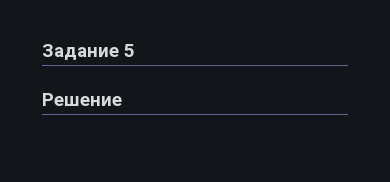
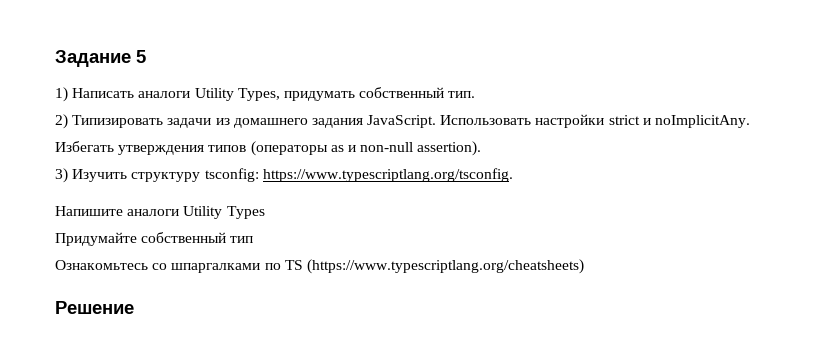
+ 1) Написать аналоги Utility Types, придумать собственный тип.
+ 2) Типизировать задачи из домашнего задания JavaScript. Использовать настройки strict и noImplicitAny. Избегать утверждения типов (операторы as и non-null assertion).
+ 3) Изучить структуру tsconfig: https://www.typescriptlang.org/tsconfig.
+ Напишите аналоги Utility Types
+ Придумайте собственный тип
+ Ознакомьтесь со шпаргалками по TS (https://www.typescriptlang.org/cheatsheets)

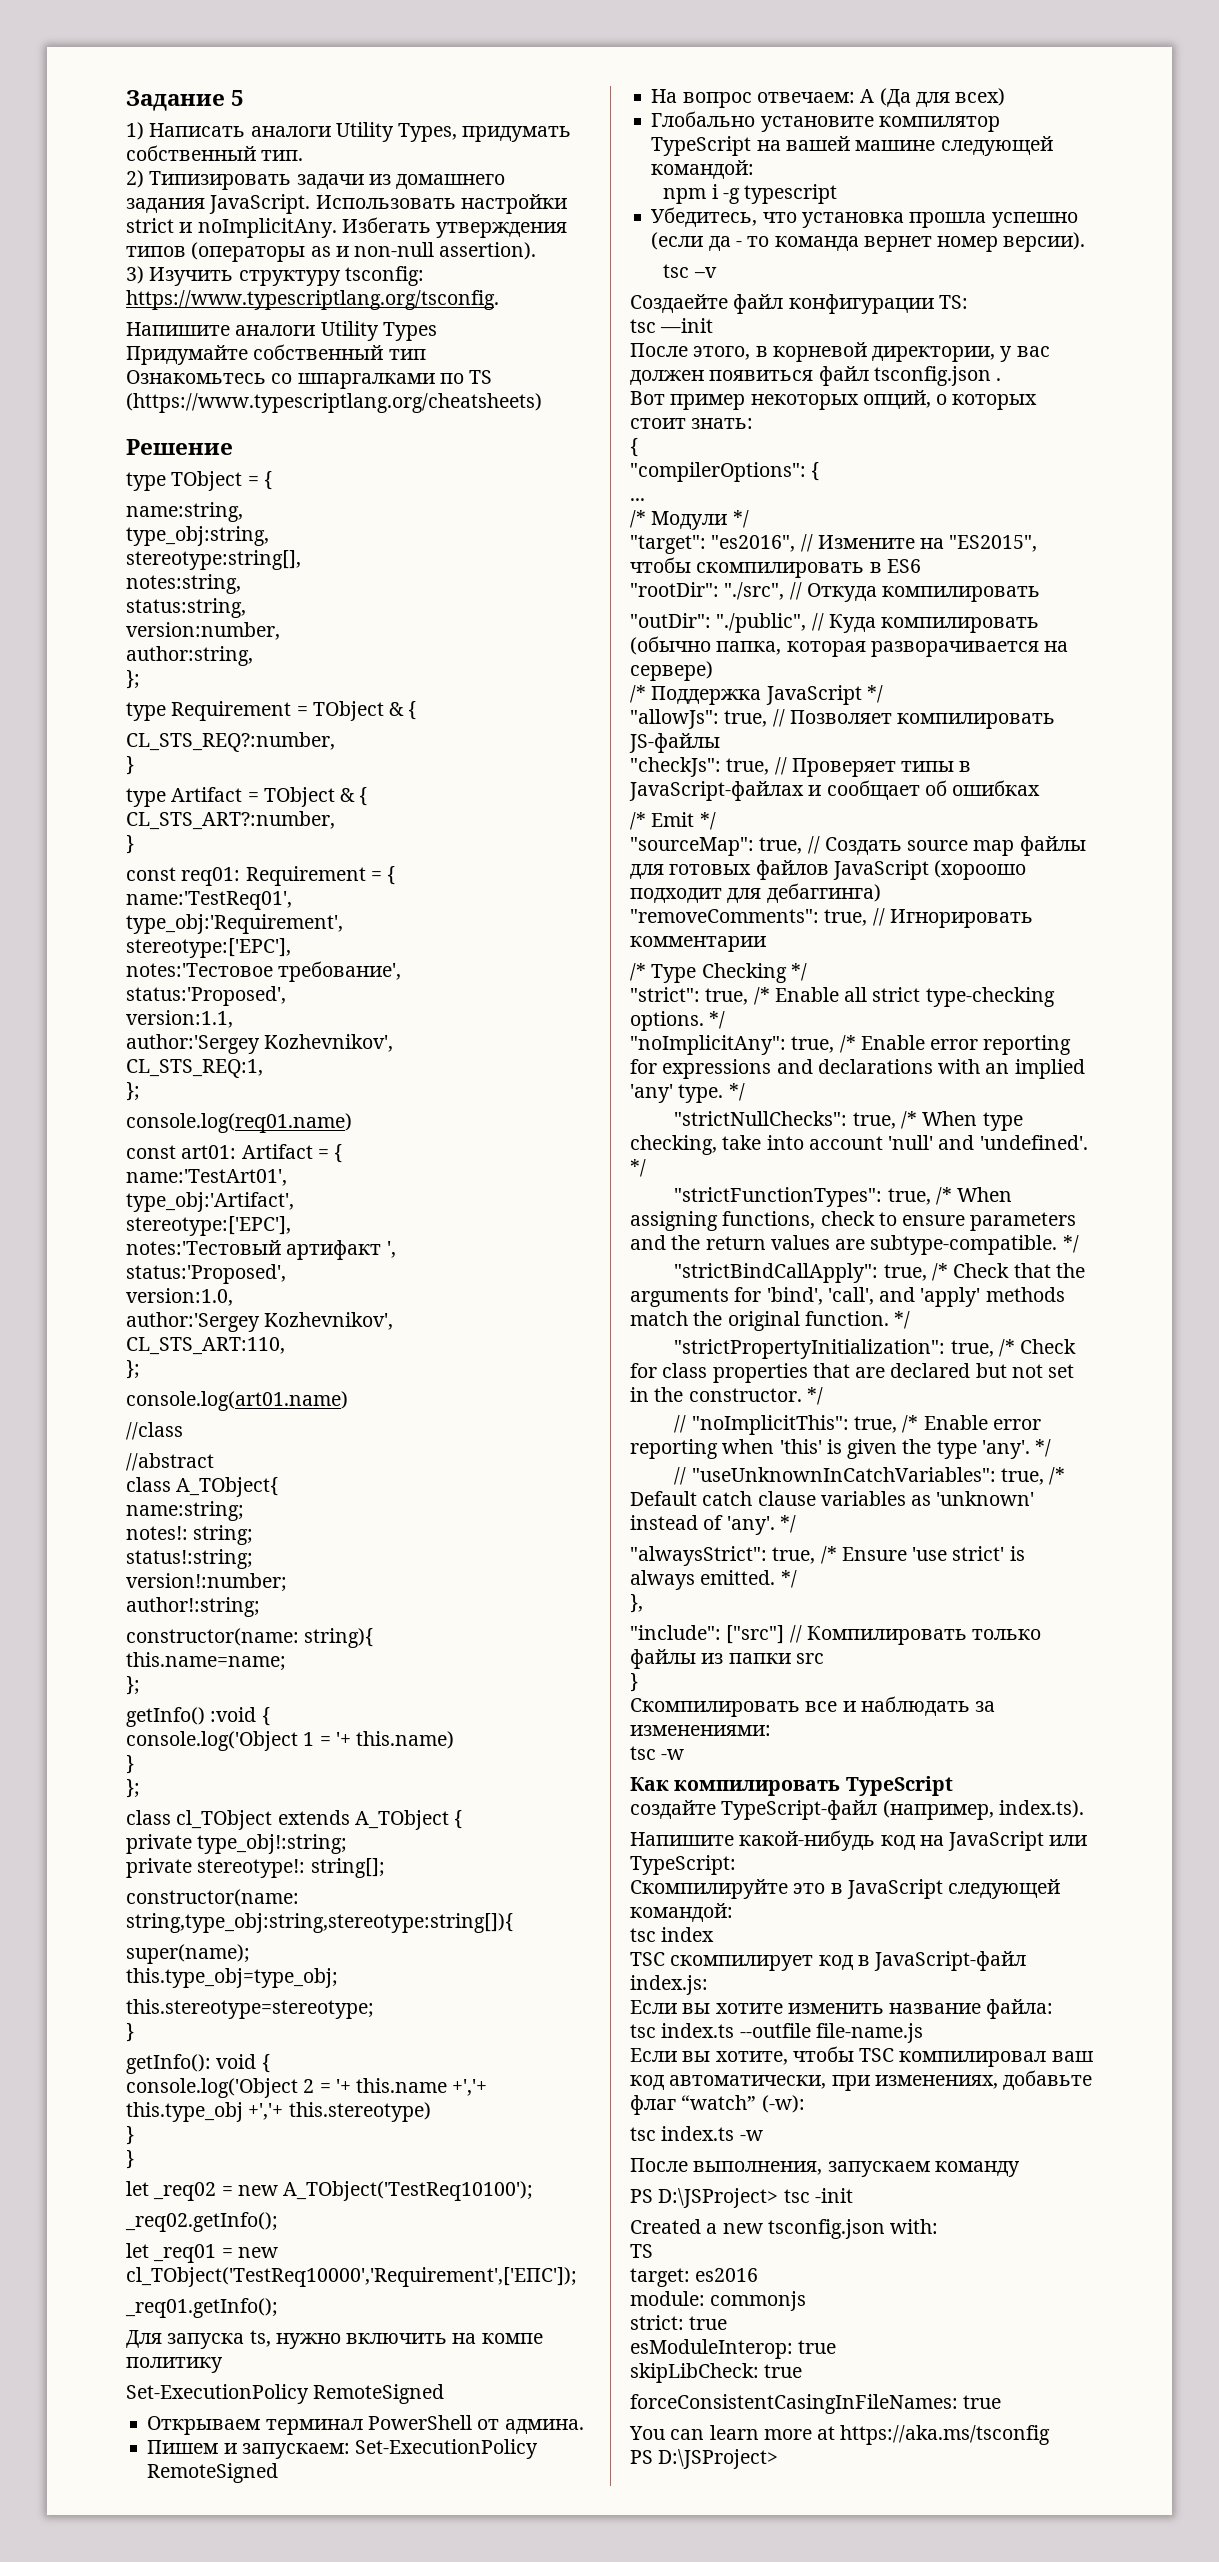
+ type TObject = {
+ name:string,
+ type_obj:string,
+ stereotype:string[],
+ notes:string,
+ status:string,
+ version:number,
+ author:string,
+ };
+ type Requirement = TObject & {
+ CL_STS_REQ?:number,
+ }
+ type Artifact = TObject & {
+ CL_STS_ART?:number,
+ }
+ const req01: Requirement = {
+ name:'TestReq01',
+ type_obj:'Requirement',
+ stereotype:['EPC'],
+ notes:'Тестовое требование',
+ status:'Proposed',
+ version:1.1,
+ author:'Sergey Kozhevnikov',
+ CL_STS_REQ:1,
+ };
+ console.log(req01.name)
+ const art01: Artifact = {
+ name:'TestArt01',
+ type_obj:'Artifact',
+ stereotype:['EPC'],
+ notes:'Тестовый артифакт ',
+ status:'Proposed',
+ version:1.0,
+ author:'Sergey Kozhevnikov',
+ CL_STS_ART:110,
+ };
+ console.log(art01.name)
+ //class
+ //abstract
+ class A_TObject{
+ name:string;
+ notes!: string;
+ status!:string;
+ version!:number;
+ author!:string;
+ constructor(name: string){
+ this.name=name;
+ };
+ getInfo() :void {
+ console.log('Object 1 = '+ this.name)
+ }
+ };
+ class cl_TObject extends A_TObject {
+ private type_obj!:string;
+ private stereotype!: string[];
+ constructor(name: string,type_obj:string,stereotype:string[]){
+ super(name);
+ this.type_obj=type_obj;
+ this.stereotype=stereotype;
+ }
+ getInfo(): void {
+ console.log('Object 2 = '+ this.name +','+ this.type_obj +','+ this.stereotype)
+ }
+ }
+ let _req02 = new A_TObject('TestReq10100');
+ _req02.getInfo();
+ let _req01 = new cl_TObject('TestReq10000','Requirement',['ЕПС']);
+ _req01.getInfo();
+ Для запуска ts, нужно включить на компе политику
+ Set-ExecutionPolicy RemoteSigned
+ Открываем терминал PowerShell от админа.
+ Пишем и запускаем: Set-ExecutionPolicy RemoteSigned
+ На вопрос отвечаем: A (Да для всех)
+ Глобально установите компилятор TypeScript на вашей машине следующей командой:
+ npm i -g typescript
+ Убедитесь, что установка прошла успешно (если да - то команда вернет номер версии).
+ tsc –v
+ Создаейте файл конфигурации TS:
+ tsc —init
+ После этого, в корневой директории, у вас должен появиться файл tsconfig.json .
+ Вот пример некоторых опций, о которых стоит знать:
+ {
+ "compilerOptions": {
+ ...
+ /* Модули */
+ "target": "es2016", // Измените на "ES2015", чтобы скомпилировать в ES6
+ "rootDir": "./src", // Откуда компилировать
+ "outDir": "./public", // Куда компилировать (обычно папка, которая разворачивается на сервере)
+ /* Поддержка JavaScript */
+ "allowJs": true, // Позволяет компилировать JS-файлы
+ "checkJs": true, // Проверяет типы в JavaScript-файлах и сообщает об ошибках
+ /* Emit */
+ "sourceMap": true, // Создать source map файлы для готовых файлов JavaScript (хороошо подходит для дебаггинга)
+ "removeComments": true, // Игнорировать комментарии
+ /* Type Checking */
+ "strict": true, /* Enable all strict type-checking options. */
+ "noImplicitAny": true, /* Enable error reporting for expressions and declarations with an implied 'any' type. */
+ "strictNullChecks": true, /* When type checking, take into account 'null' and 'undefined'. */
+ "strictFunctionTypes": true, /* When assigning functions, check to ensure parameters and the return values are subtype-compatible. */
+ "strictBindCallApply": true, /* Check that the arguments for 'bind', 'call', and 'apply' methods match the original function. */
+ "strictPropertyInitialization": true, /* Check for class properties that are declared but not set in the constructor. */
+ // "noImplicitThis": true, /* Enable error reporting when 'this' is given the type 'any'. */
+ // "useUnknownInCatchVariables": true, /* Default catch clause variables as 'unknown' instead of 'any'. */
+ "alwaysStrict": true, /* Ensure 'use strict' is always emitted. */
+ },
+ "include": ["src"] // Компилировать только файлы из папки src
+ }
+ Скомпилировать все и наблюдать за изменениями:
+ tsc -w
+ Как компилировать TypeScript
+ создайте TypeScript-файл (например, index.ts).
+ Напишите какой-нибудь код на JavaScript или TypeScript:
+ Скомпилируйте это в JavaScript следующей командой:
+ tsc index
+ TSC скомпилирует код в JavaScript-файл index.js:
+ Если вы хотите изменить название файла:
+ tsc index.ts --outfile file-name.js
+ Если вы хотите, чтобы TSC компилировал ваш код автоматически, при изменениях, добавьте флаг “watch” (-w):
+ tsc index.ts -w
+ После выполнения, запускаем команду
+ PS D:\JSProject> tsc -init
+ Created a new tsconfig.json with:
+ TS
+ target: es2016
+ module: commonjs
+ strict: true
+ esModuleInterop: true
+ skipLibCheck: true
+ forceConsistentCasingInFileNames: true
+ You can learn more at https://aka.ms/tsconfig
+ PS D:\JSProject>

